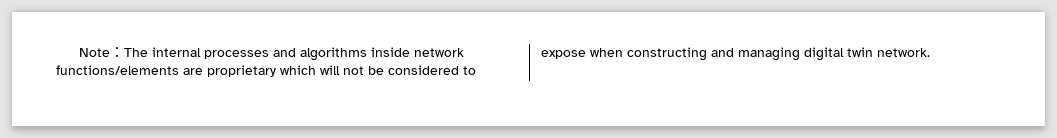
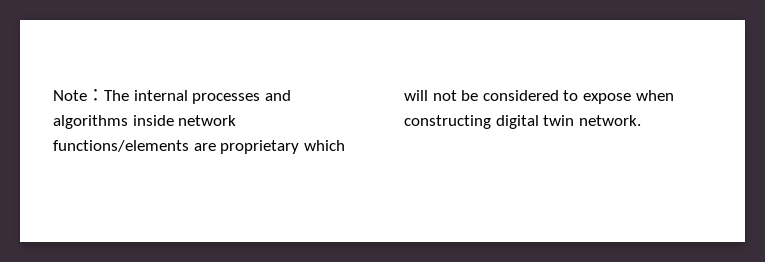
- Note：The internal processes and algorithms inside network functions/elements are proprietary which will not be considered to expose when constructing and managing digital twin network.
+ Note：The internal processes and algorithms inside network functions/elements are proprietary which will not be considered to expose when constructing digital twin network.

